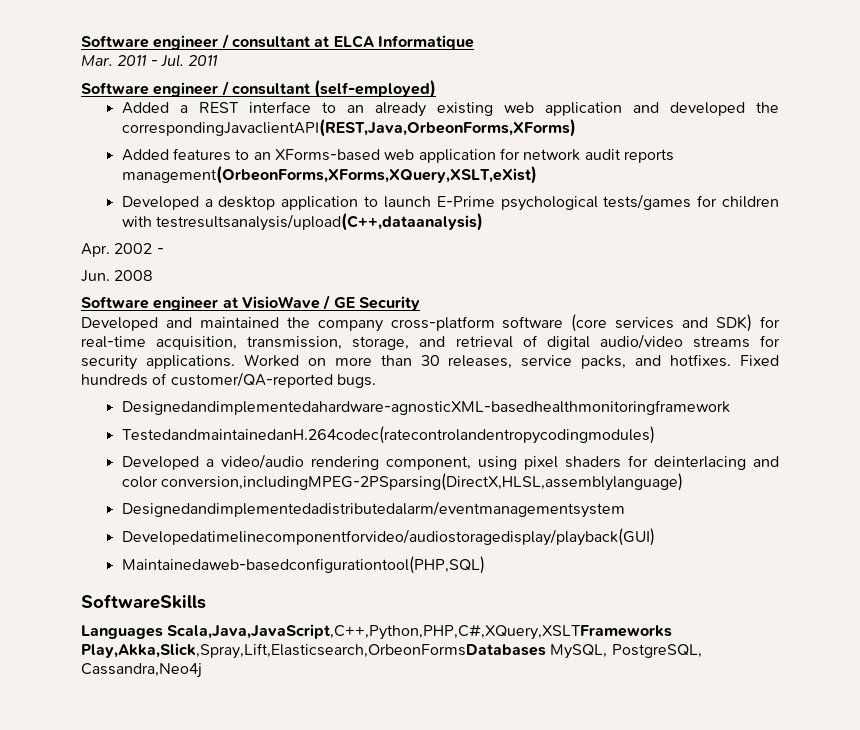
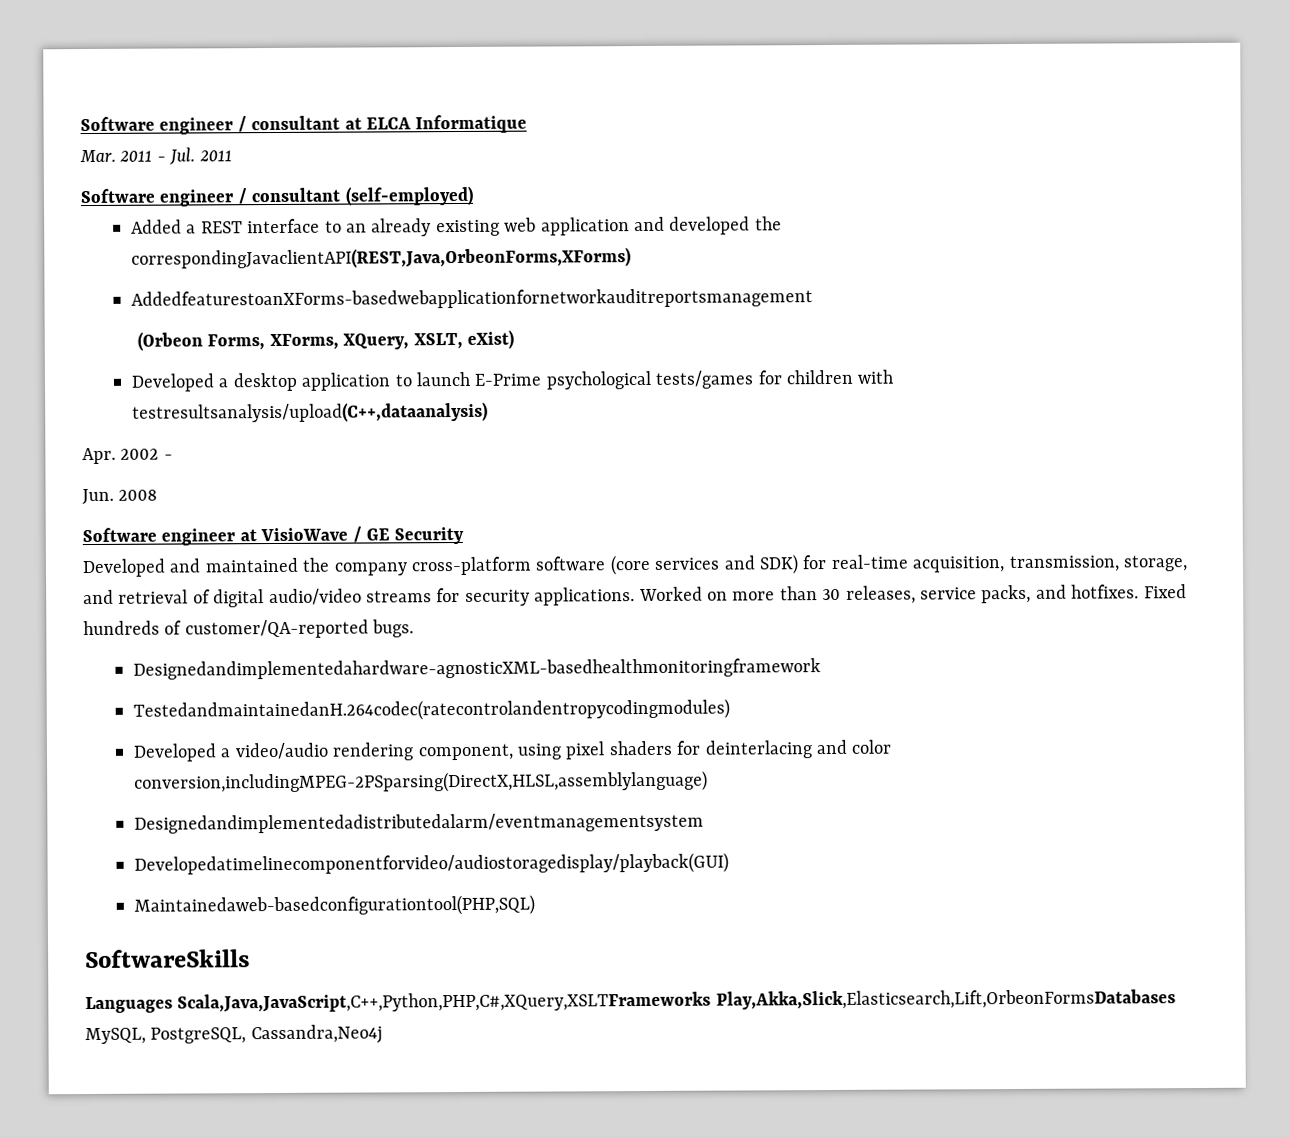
- Added features to an XForms-based web application for network audit reports management(OrbeonForms,XForms,XQuery,XSLT,eXist)
+ AddedfeaturestoanXForms-basedwebapplicationfornetworkauditreportsmanagement
+ (Orbeon Forms, XForms, XQuery, XSLT, eXist)
- Languages Scala,Java,JavaScript,C++,Python,PHP,C#,XQuery,XSLTFrameworks Play,Akka,Slick,Spray,Lift,Elasticsearch,OrbeonFormsDatabases MySQL, PostgreSQL, Cassandra,Neo4j
+ Languages Scala,Java,JavaScript,C++,Python,PHP,C#,XQuery,XSLTFrameworks Play,Akka,Slick,Elasticsearch,Lift,OrbeonFormsDatabases MySQL, PostgreSQL, Cassandra,Neo4j

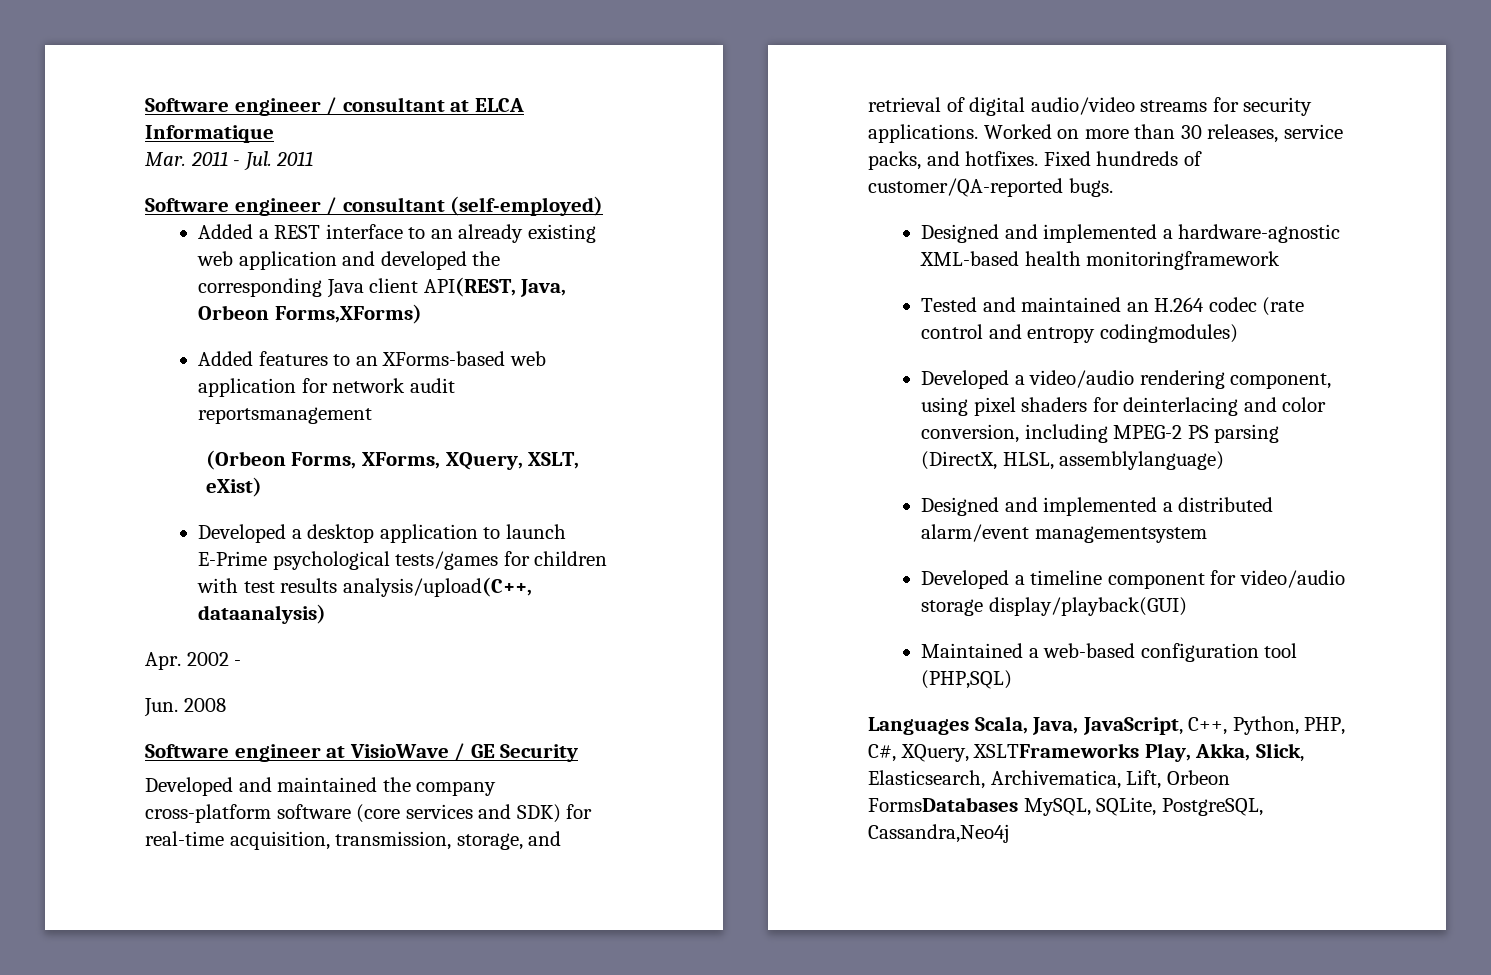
- Added a REST interface to an already existing web application and developed the correspondingJavaclientAPI(REST,Java,OrbeonForms,XForms)
- AddedfeaturestoanXForms-basedwebapplicationfornetworkauditreportsmanagement
+ Added a REST interface to an already existing web application and developed the corresponding Java client API(REST, Java, Orbeon Forms,XForms)
+ Added features to an XForms-based web application for network audit reportsmanagement
- Developed a desktop application to launch E-Prime psychological tests/games for children with testresultsanalysis/upload(C++,dataanalysis)
+ Developed a desktop application to launch E-Prime psychological tests/games for children with test results analysis/upload(C++, dataanalysis)
- Designedandimplementedahardware-agnosticXML-basedhealthmonitoringframework
- TestedandmaintainedanH.264codec(ratecontrolandentropycodingmodules)
+ Designed and implemented a hardware-agnostic XML-based health monitoringframework
+ Tested and maintained an H.264 codec (rate control and entropy codingmodules)
- Developed a video/audio rendering component, using pixel shaders for deinterlacing and color conversion,includingMPEG-2PSparsing(DirectX,HLSL,assemblylanguage)
- Designedandimplementedadistributedalarm/eventmanagementsystem
- Developedatimelinecomponentforvideo/audiostoragedisplay/playback(GUI)
- Maintainedaweb-basedconfigurationtool(PHP,SQL)
- SoftwareSkills
- Languages Scala,Java,JavaScript,C++,Python,PHP,C#,XQuery,XSLTFrameworks Play,Akka,Slick,Elasticsearch,Lift,OrbeonFormsDatabases MySQL, PostgreSQL, Cassandra,Neo4j
+ Developed a video/audio rendering component, using pixel shaders for deinterlacing and color conversion, including MPEG-2 PS parsing (DirectX, HLSL, assemblylanguage)
+ Designed and implemented a distributed alarm/event managementsystem
+ Developed a timeline component for video/audio storage display/playback(GUI)
+ Maintained a web-based configuration tool (PHP,SQL)
+ Languages Scala, Java, JavaScript, C++, Python, PHP, C#, XQuery, XSLTFrameworks Play, Akka, Slick, Elasticsearch, Archivematica, Lift, Orbeon FormsDatabases MySQL, SQLite, PostgreSQL, Cassandra,Neo4j

